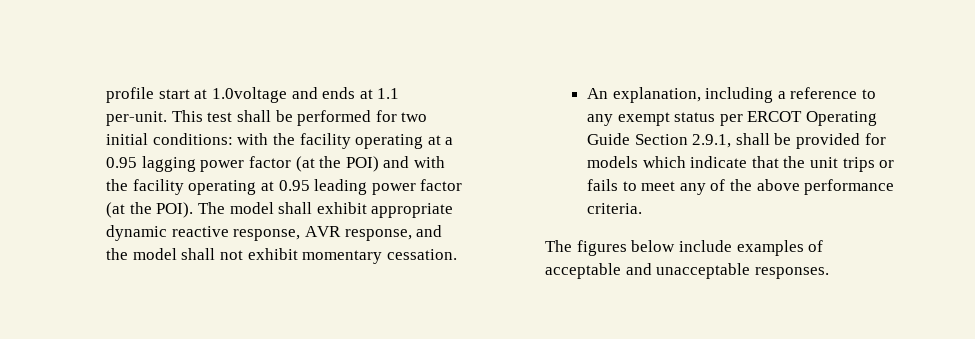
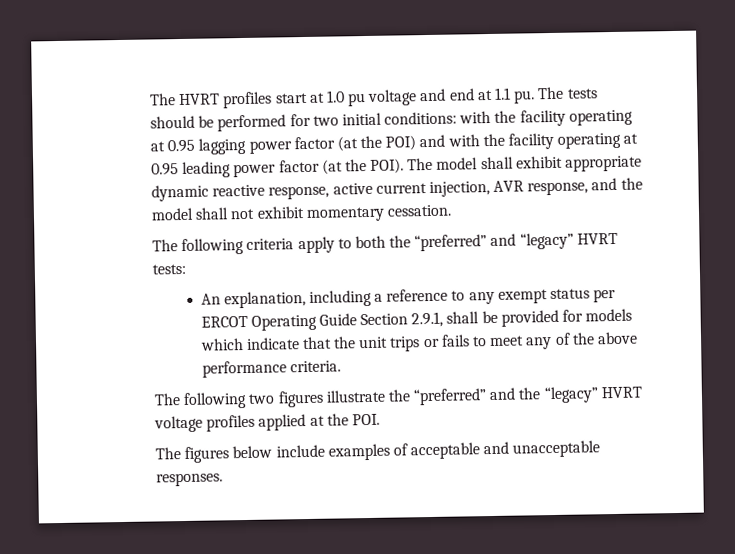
- profile start at 1.0voltage and ends at 1.1 per-unit. This test shall be performed for two initial conditions: with the facility operating at a 0.95 lagging power factor (at the POI) and with the facility operating at 0.95 leading power factor (at the POI).
+ The HVRT profiles start at 1.0 pu voltage and end at 1.1 pu. The tests should be performed for two initial conditions: with the facility operating at 0.95 lagging power factor (at the POI) and with the facility operating at 0.95 leading power factor (at the POI).
- The model shall exhibit appropriate dynamic reactive response, AVR response, and the model shall not exhibit momentary cessation.
+ The model shall exhibit appropriate dynamic reactive response, active current injection, AVR response, and the model shall not exhibit momentary cessation.
+ The following criteria apply to both the “preferred” and “legacy” HVRT tests:
+ The following two figures illustrate the “preferred” and the “legacy” HVRT voltage profiles applied at the POI.

